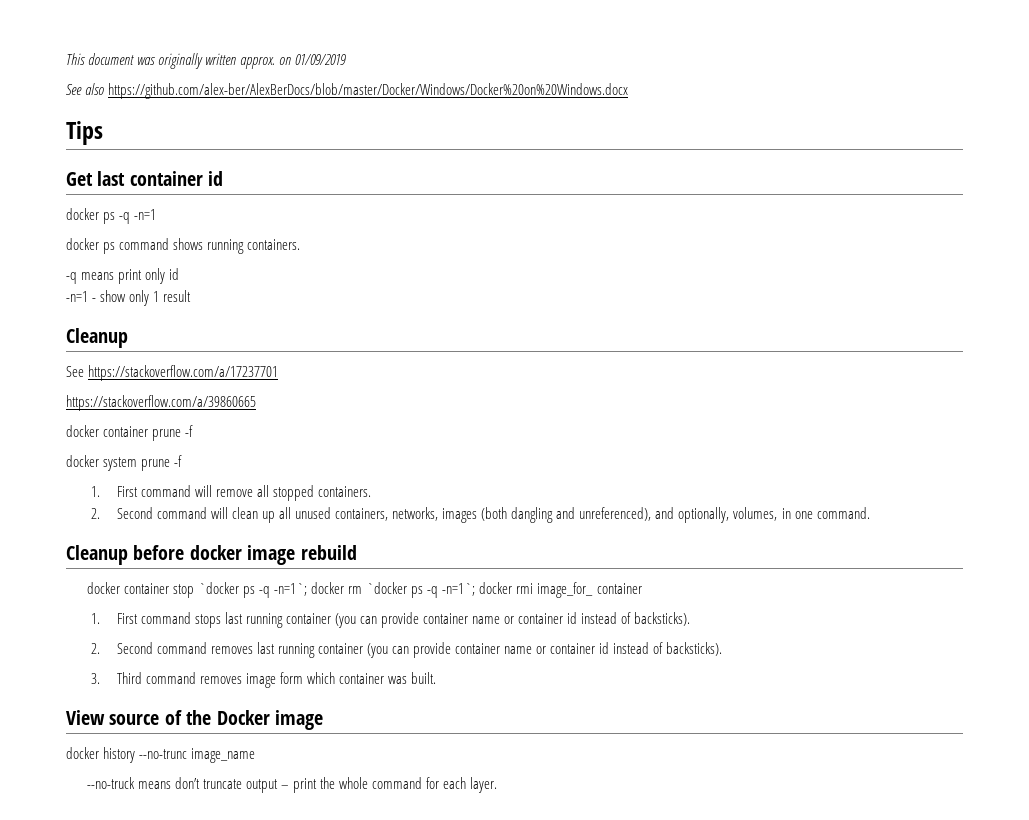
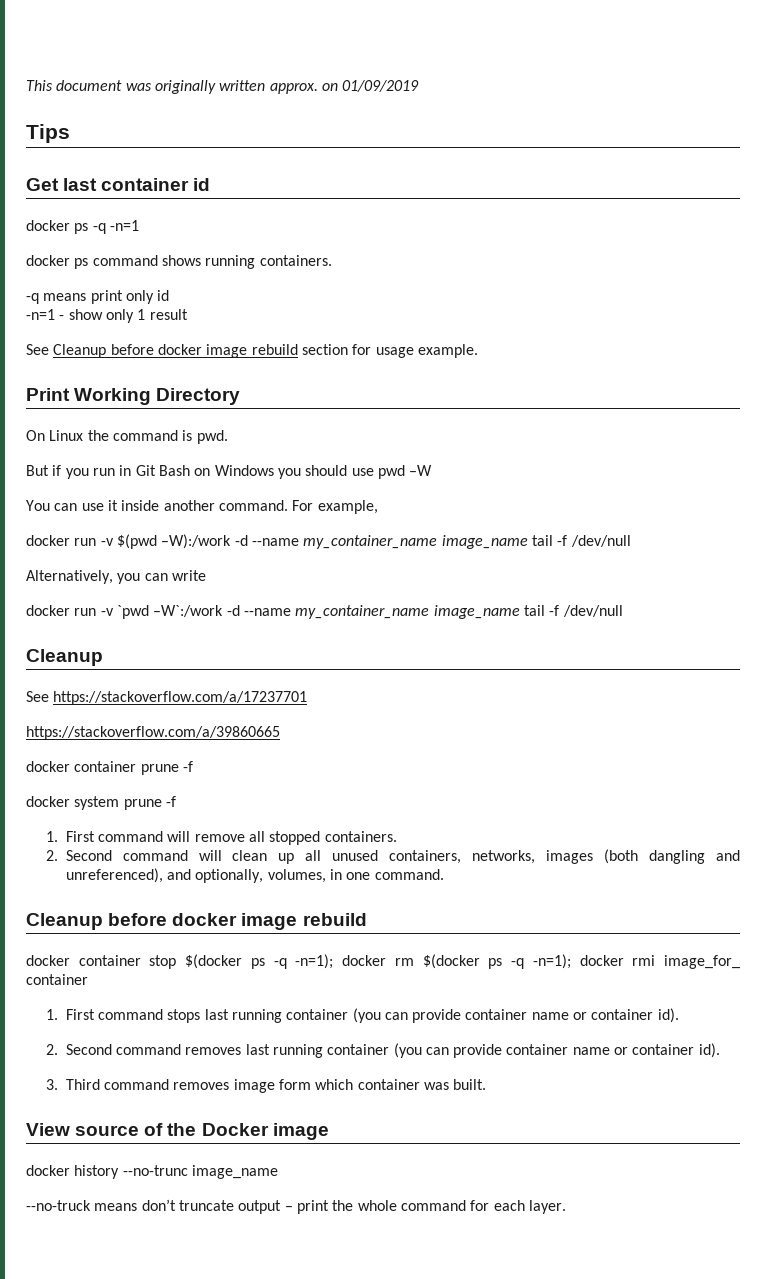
- See also https://github.com/alex-ber/AlexBerDocs/blob/master/Docker/Windows/Docker%20on%20Windows.docx
+ See Cleanup before docker image rebuild section for usage example.
+ Print Working Directory
+ On Linux the command is pwd.
+ But if you run in Git Bash on Windows you should use pwd –W
+ You can use it inside another command. For example,
+ docker run -v $(pwd –W):/work -d --name my_container_name image_name tail -f /dev/null
+ Alternatively, you can write
+ docker run -v `pwd –W`:/work -d --name my_container_name image_name tail -f /dev/null
- docker container stop `docker ps -q -n=1`; docker rm `docker ps -q -n=1`; docker rmi image_for_ container
+ docker container stop $(docker ps -q -n=1); docker rm $(docker ps -q -n=1); docker rmi image_for_ container
- 1. First command stops last running container (you can provide container name or container id instead of backsticks).
+ 1. First command stops last running container (you can provide container name or container id).
- 2. Second command removes last running container (you can provide container name or container id instead of backsticks).
+ 2. Second command removes last running container (you can provide container name or container id).

